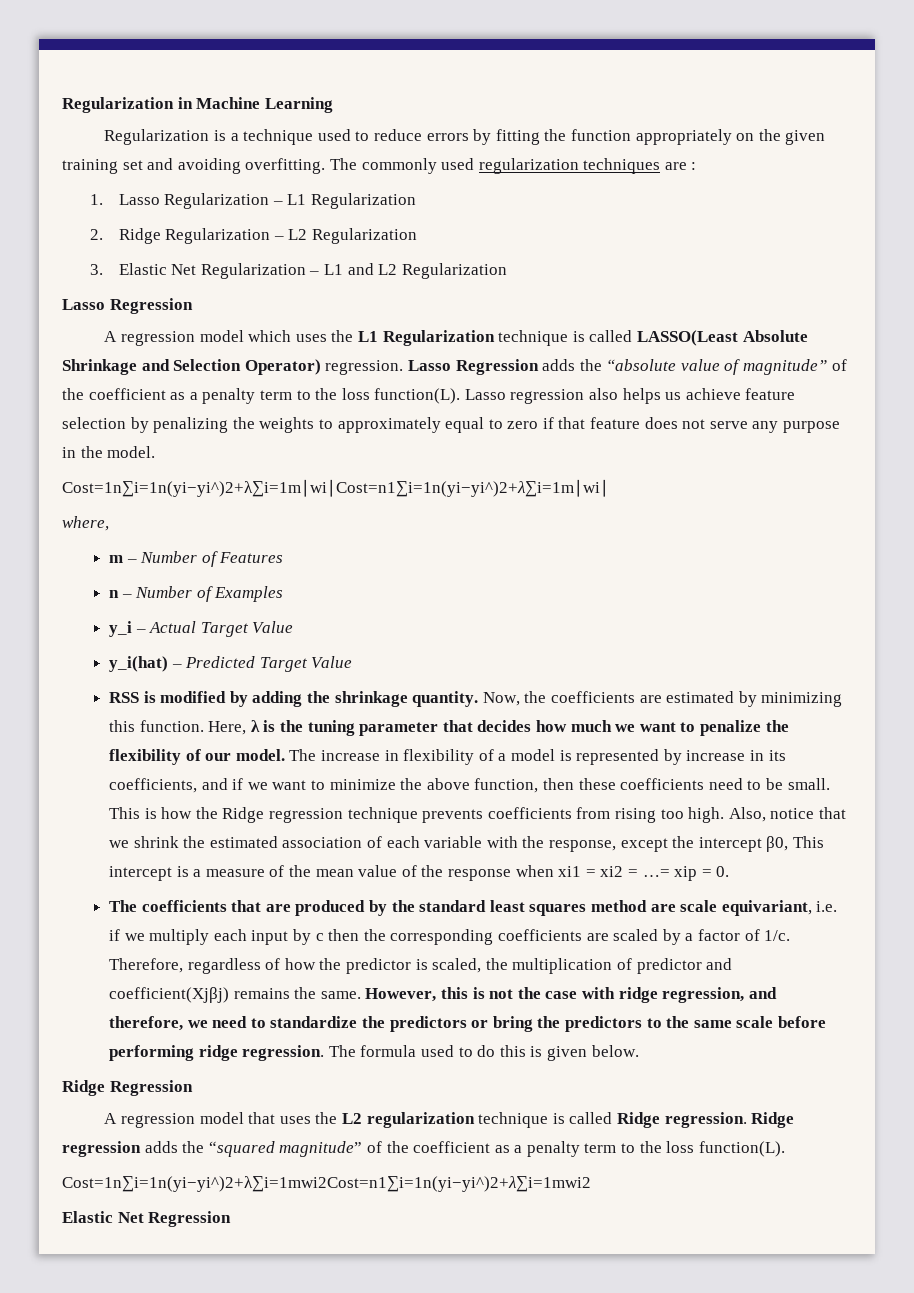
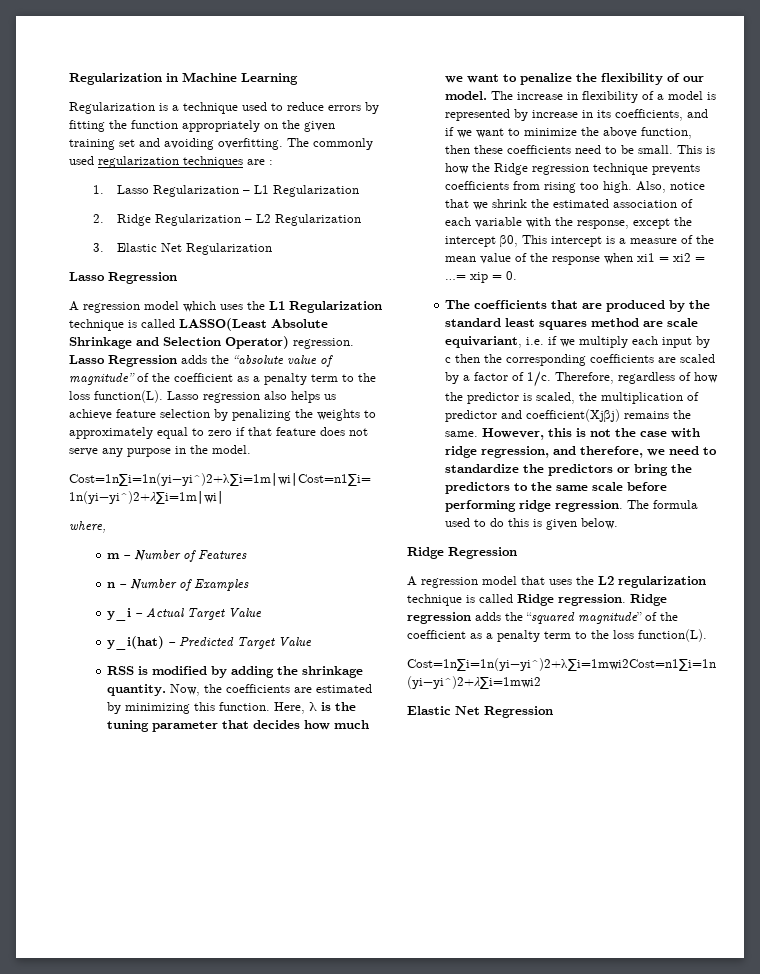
- 3. Elastic Net Regularization – L1 and L2 Regularization
+ 3. Elastic Net Regularization

